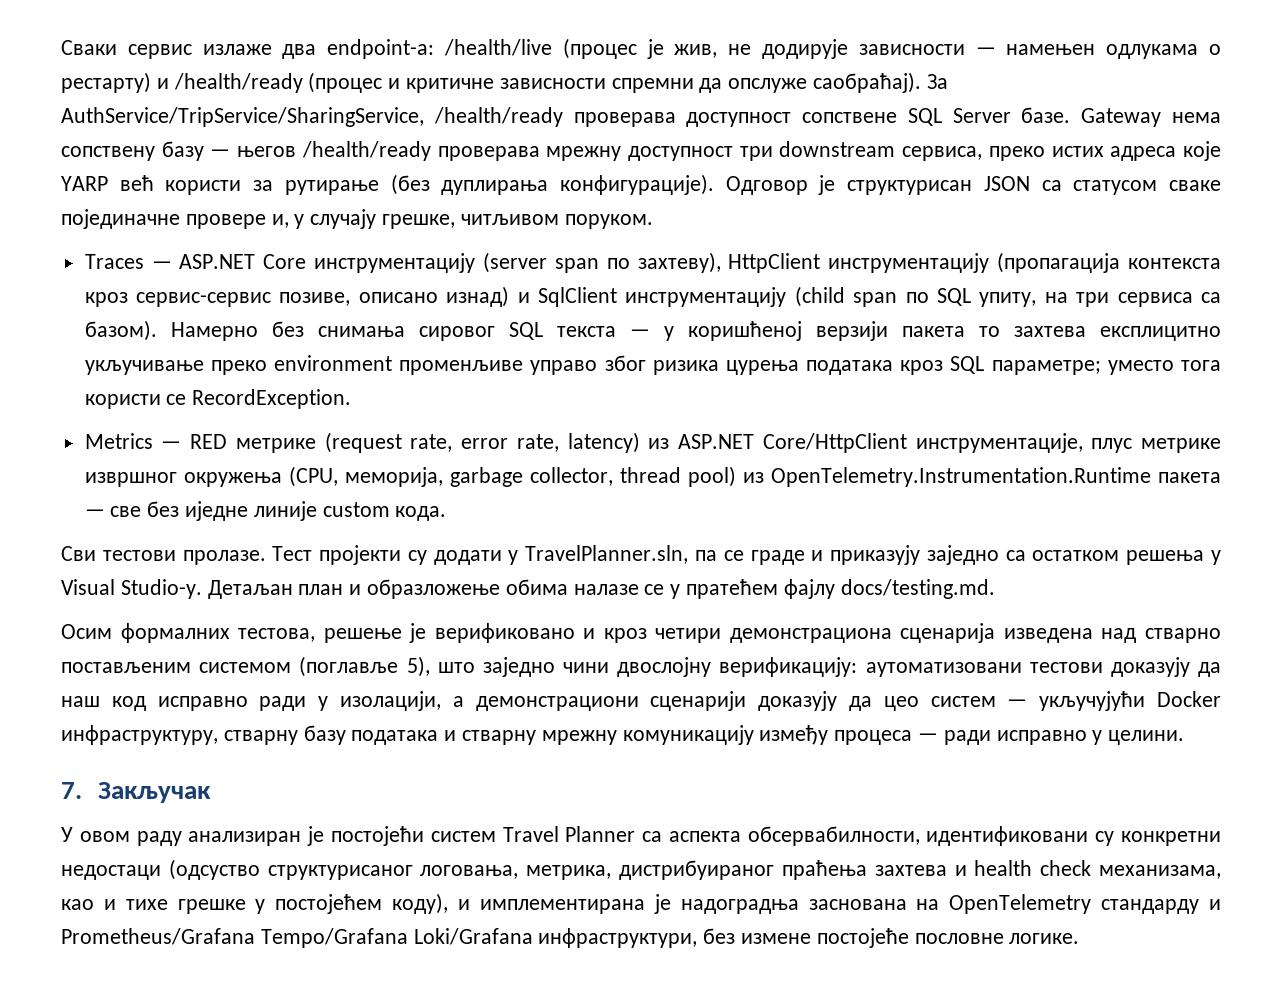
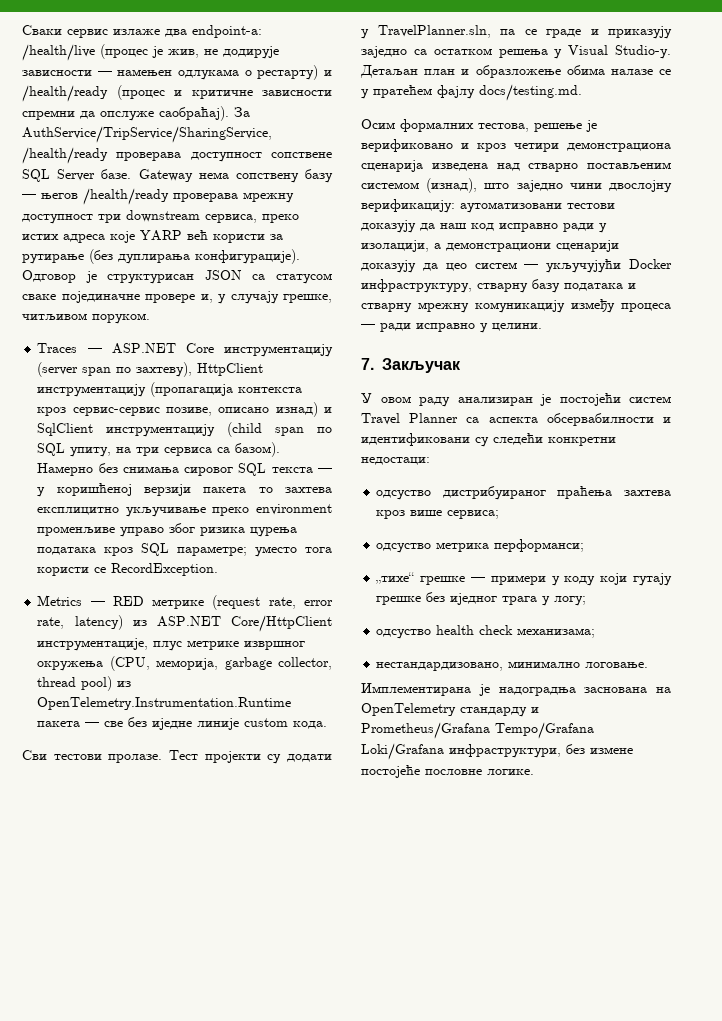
- Осим формалних тестова, решење је верификовано и кроз четири демонстрациона сценарија изведена над стварно постављеним системом (поглавље 5), што заједно чини двослојну верификацију: аутоматизовани тестови доказују да наш код исправно ради у изолацији, а демонстрациони сценарији доказују да цео систем — укључујући Docker инфраструктуру, стварну базу података и стварну мрежну комуникацију између процеса — ради исправно у целини.
+ Осим формалних тестова, решење је верификовано и кроз четири демонстрациона сценарија изведена над стварно постављеним системом (изнад), што заједно чини двослојну верификацију: аутоматизовани тестови доказују да наш код исправно ради у изолацији, а демонстрациони сценарији доказују да цео систем — укључујући Docker инфраструктуру, стварну базу података и стварну мрежну комуникацију између процеса — ради исправно у целини.
- У овом раду анализиран је постојећи систем Travel Planner са аспекта обсервабилности, идентификовани су конкретни недостаци (одсуство структурисаног логовања, метрика, дистрибуираног праћења захтева и health check механизама, као и тихе грешке у постојећем коду), и имплементирана је надоградња заснована на OpenTelemetry стандарду и Prometheus/Grafana Tempo/Grafana Loki/Grafana инфраструктури, без измене постојеће пословне логике.
+ У овом раду анализиран је постојећи систем Travel Planner са аспекта обсервабилности и идентификовани су следећи конкретни недостаци:
+ одсуство дистрибуираног праћења захтева кроз више сервиса;
+ одсуство метрика перформанси;
+ „тихе“ грешке — примери у коду који гутају грешке без иједног трага у логу;
+ одсуство health check механизама;
+ нестандардизовано, минимално логовање.
+ Имплементирана је надоградња заснована на OpenTelemetry стандарду и Prometheus/Grafana Tempo/Grafana Loki/Grafana инфраструктури, без измене постојеће пословне логике.

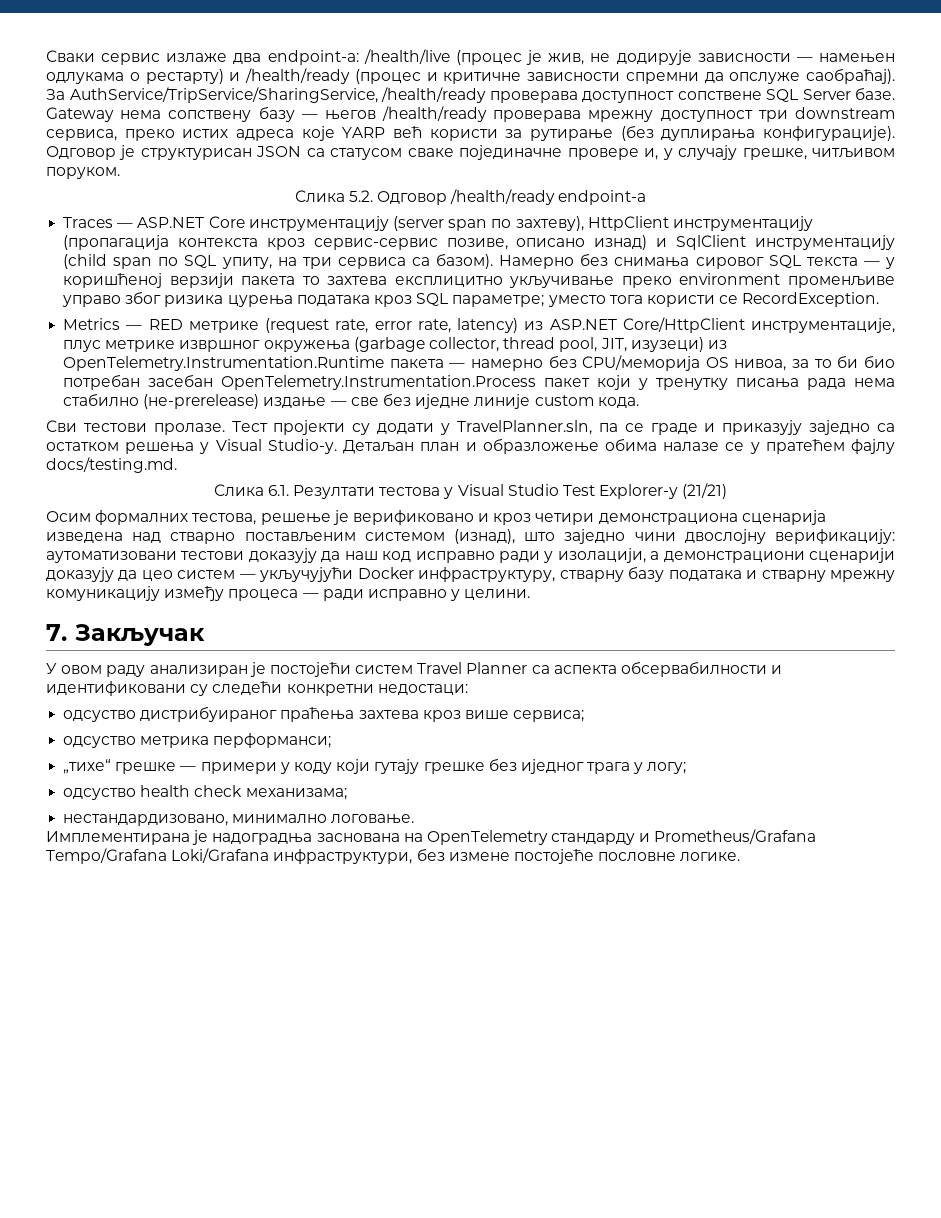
+ Слика 5.2. Одговор /health/ready endpoint-а
- Metrics — RED метрике (request rate, error rate, latency) из ASP.NET Core/HttpClient инструментације, плус метрике извршног окружења (CPU, меморија, garbage collector, thread pool) из OpenTelemetry.Instrumentation.Runtime пакета — све без иједне линије custom кода.
+ Metrics — RED метрике (request rate, error rate, latency) из ASP.NET Core/HttpClient инструментације, плус метрике извршног окружења (garbage collector, thread pool, JIT, изузеци) из OpenTelemetry.Instrumentation.Runtime пакета — намерно без CPU/меморија OS нивоа, за то би био потребан засебан OpenTelemetry.Instrumentation.Process пакет који у тренутку писања рада нема стабилно (не-prerelease) издање — све без иједне линије custom кода.
+ Слика 6.1. Резултати тестова у Visual Studio Test Explorer-у (21/21)

